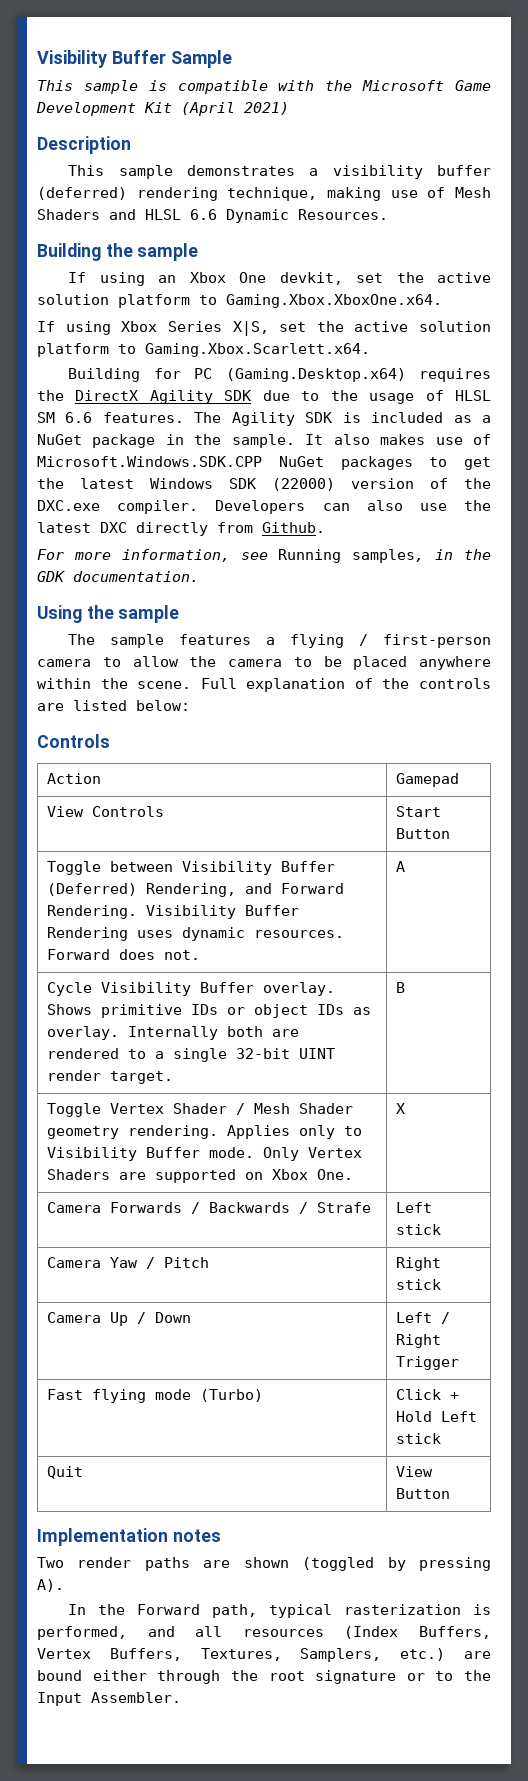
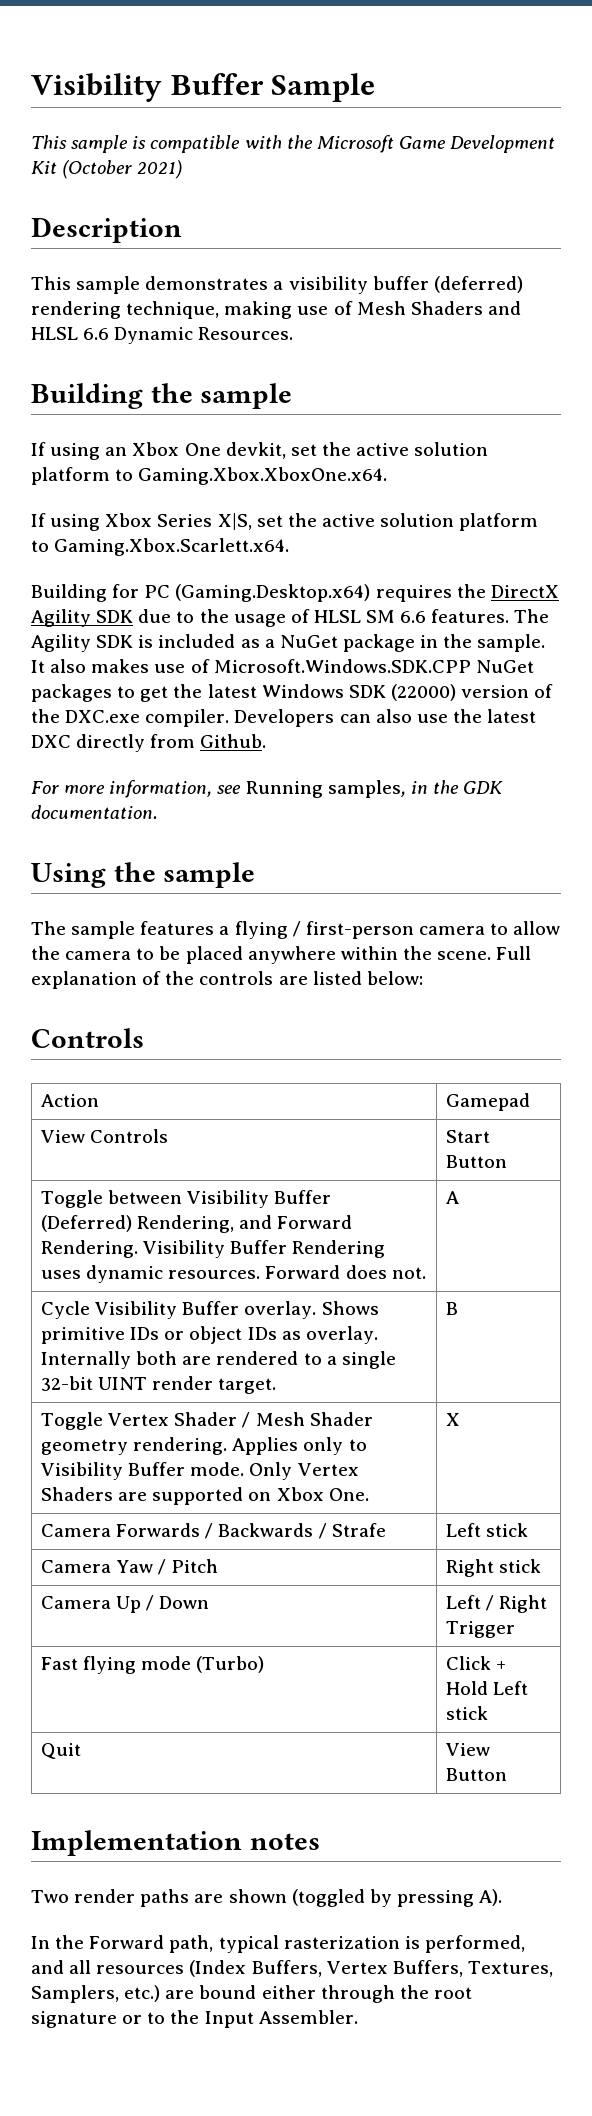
- This sample is compatible with the Microsoft Game Development Kit (April 2021)
+ This sample is compatible with the Microsoft Game Development Kit (October 2021)

